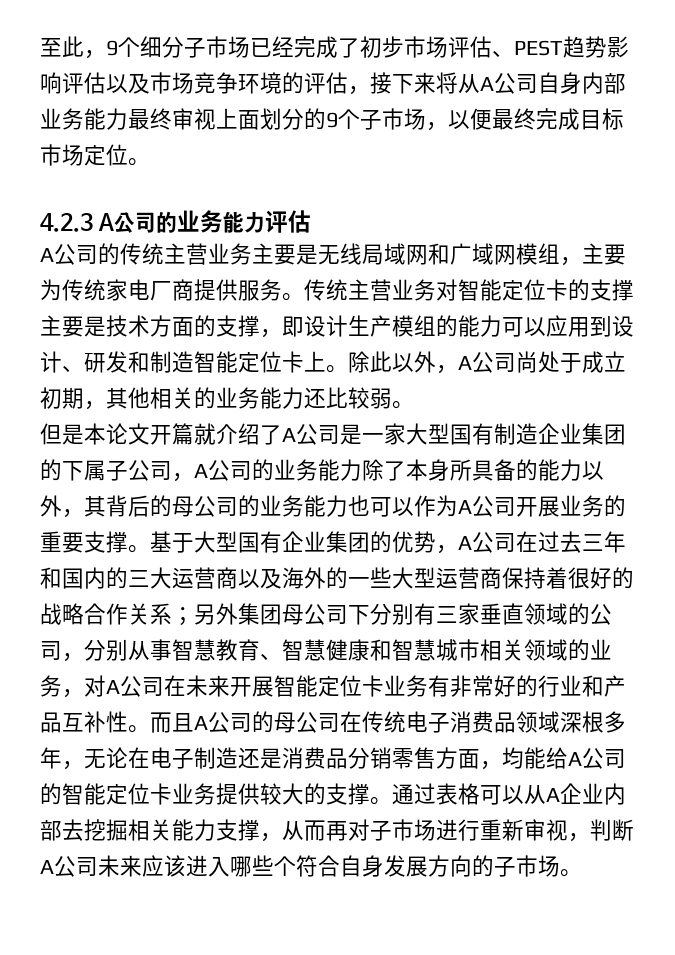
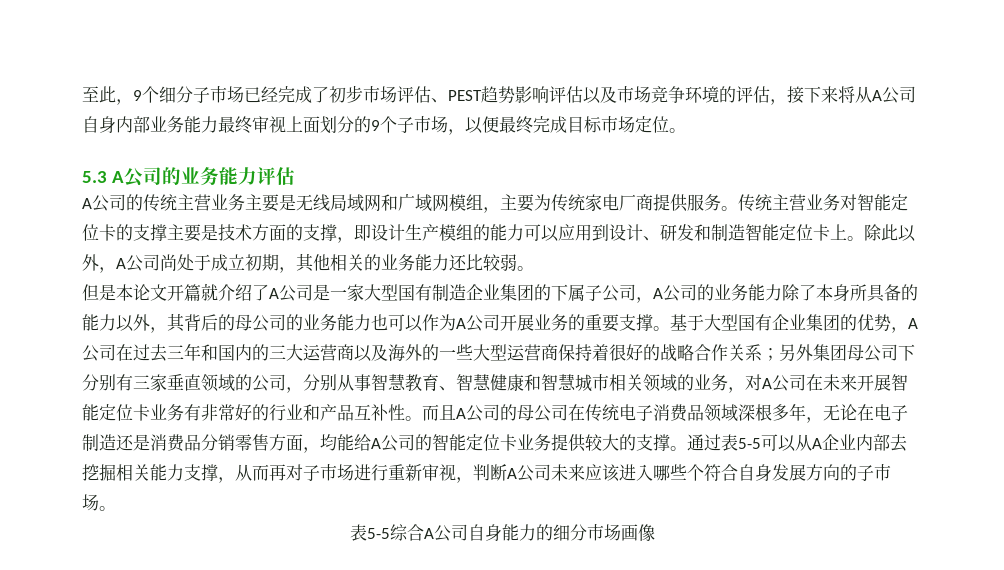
- 4.2.3 A公司的业务能力评估
+ 5.3 A公司的业务能力评估
- 通过表格可以从A企业内部去挖掘相关能力支撑，从而再对子市场进行重新审视，判断A公司未来应该进入哪些个符合自身发展方向的子市场。
+ 通过表5-5可以从A企业内部去挖掘相关能力支撑，从而再对子市场进行重新审视，判断A公司未来应该进入哪些个符合自身发展方向的子市场。
+ 表5-5综合A公司自身能力的细分市场画像

